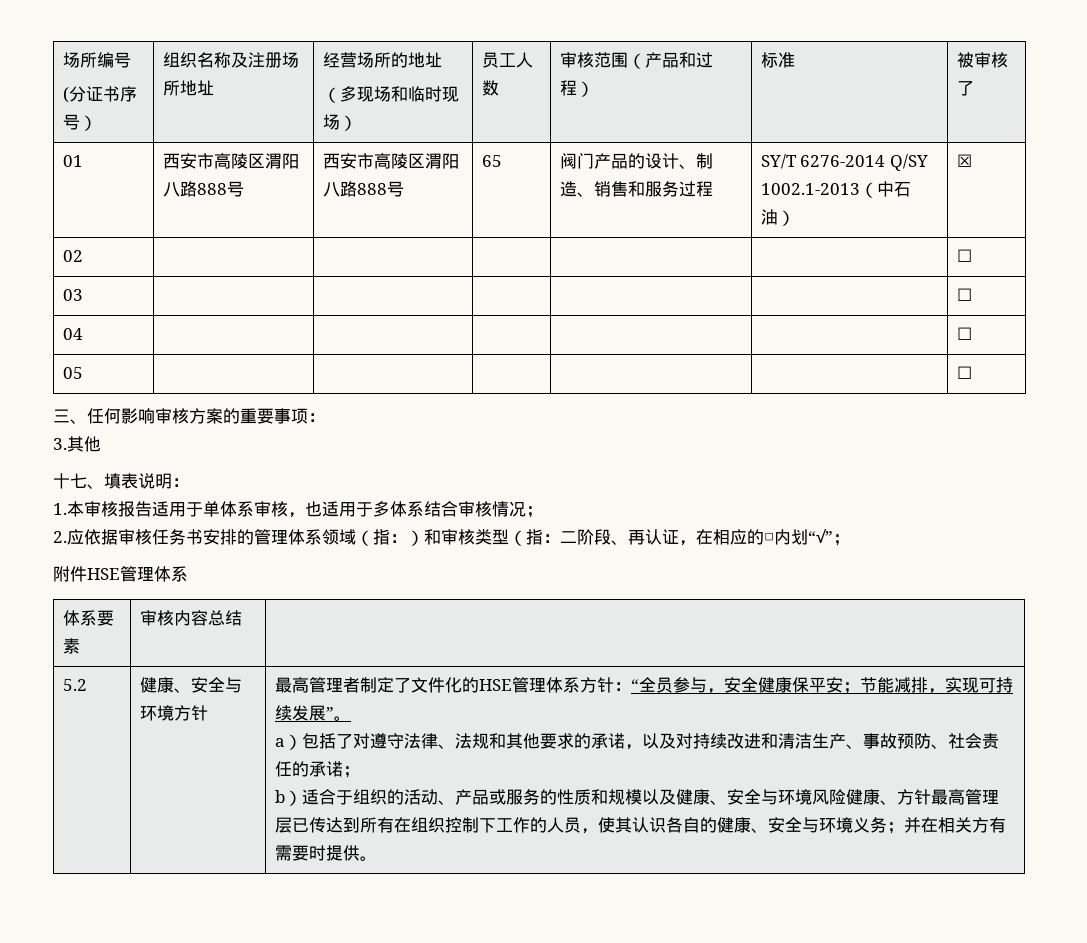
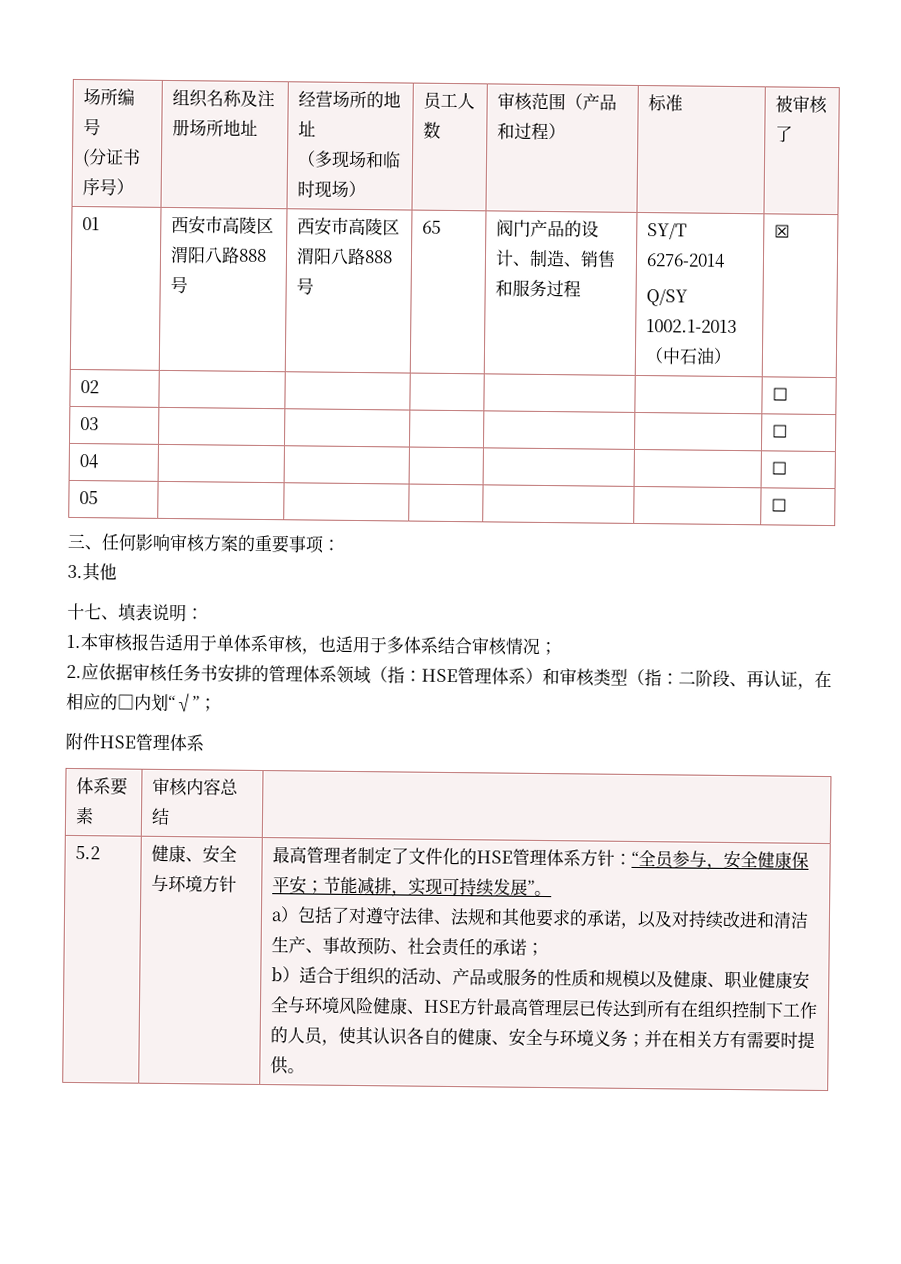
- 01 | 西安市高陵区渭阳八路888号 | 西安市高陵区渭阳八路888号 | 65 | 阀门产品的设计、制造、销售和服务过程 | SY/T 6276-2014 Q/SY 1002.1-2013（中石油） | ☒
+ 01 | 西安市高陵区渭阳八路888号 | 西安市高陵区渭阳八路888号 | 65 | 阀门产品的设计、制造、销售和服务过程 | SY/T 6276-2014
+ Q/SY 1002.1-2013（中石油） | ☒
- 2.应依据审核任务书安排的管理体系领域（指：）和审核类型（指：二阶段、再认证，在相应的□内划“√”；
+ 2.应依据审核任务书安排的管理体系领域（指：HSE管理体系）和审核类型（指：二阶段、再认证，在相应的□内划“√”；
- b）适合于组织的活动、产品或服务的性质和规模以及健康、安全与环境风险健康、方针最高管理层已传达到所有在组织控制下工作的人员，使其认识各自的健康、安全与环境义务；并在相关方有需要时提供。
+ b）适合于组织的活动、产品或服务的性质和规模以及健康、职业健康安全与环境风险健康、HSE方针最高管理层已传达到所有在组织控制下工作的人员，使其认识各自的健康、安全与环境义务；并在相关方有需要时提供。

